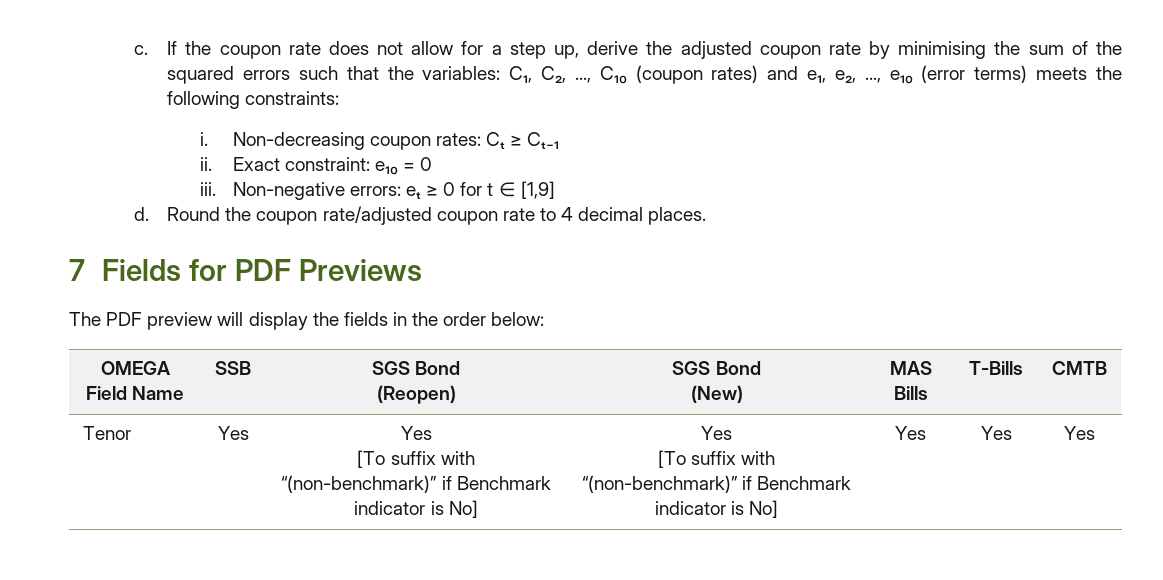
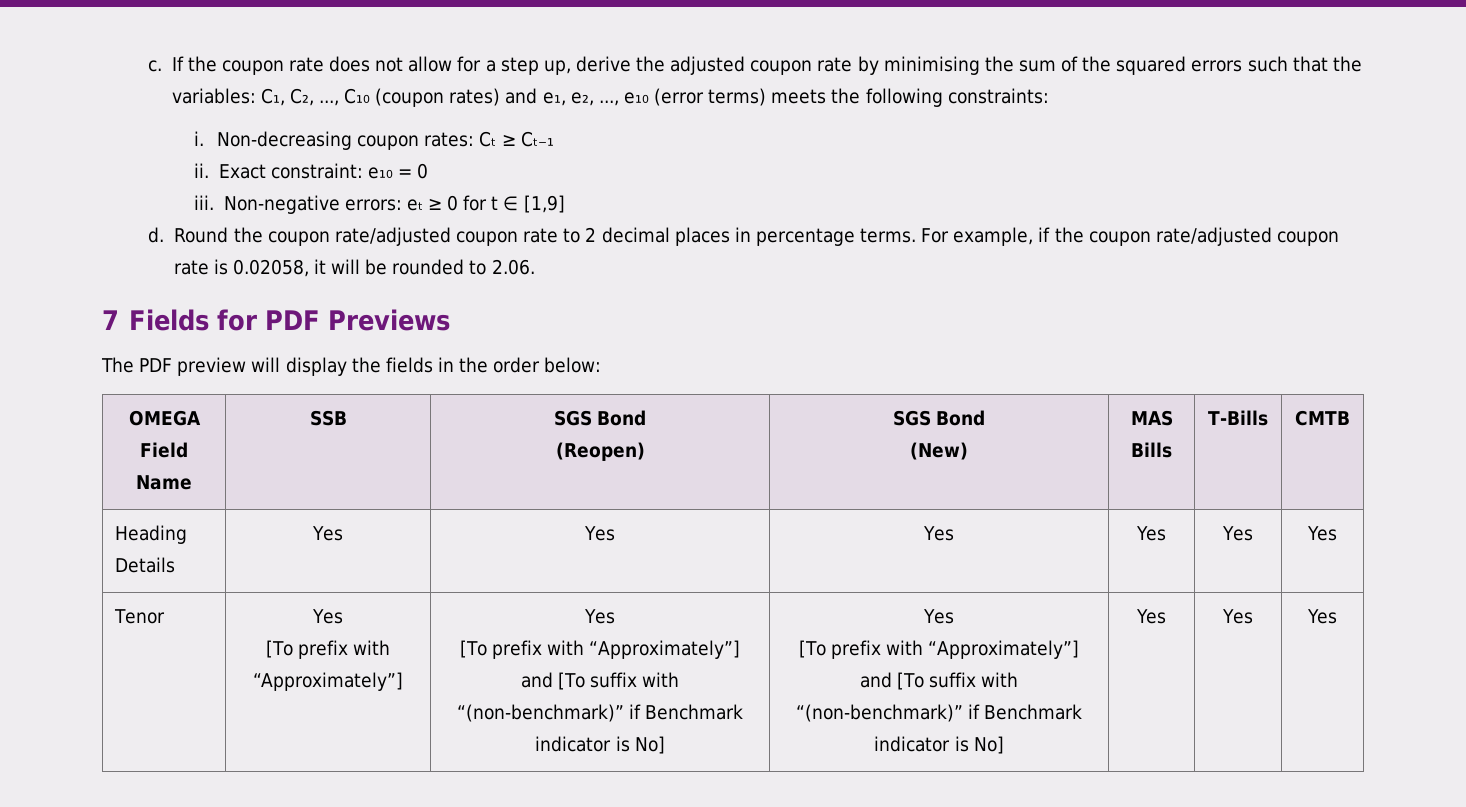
- Round the coupon rate/adjusted coupon rate to 4 decimal places.
+ Round the coupon rate/adjusted coupon rate to 2 decimal places in percentage terms. For example, if the coupon rate/adjusted coupon rate is 0.02058, it will be rounded to 2.06.
- Tenor | Yes | Yes
- [To suffix with “(non-benchmark)” if Benchmark indicator is No] | Yes
- [To suffix with “(non-benchmark)” if Benchmark indicator is No] | Yes | Yes | Yes
+ Heading Details | Yes | Yes | Yes | Yes | Yes | Yes
+ Tenor | Yes
+ [To prefix with “Approximately”] | Yes
+ [To prefix with “Approximately”] and [To suffix with “(non-benchmark)” if Benchmark indicator is No] | Yes
+ [To prefix with “Approximately”] and [To suffix with “(non-benchmark)” if Benchmark indicator is No] | Yes | Yes | Yes

